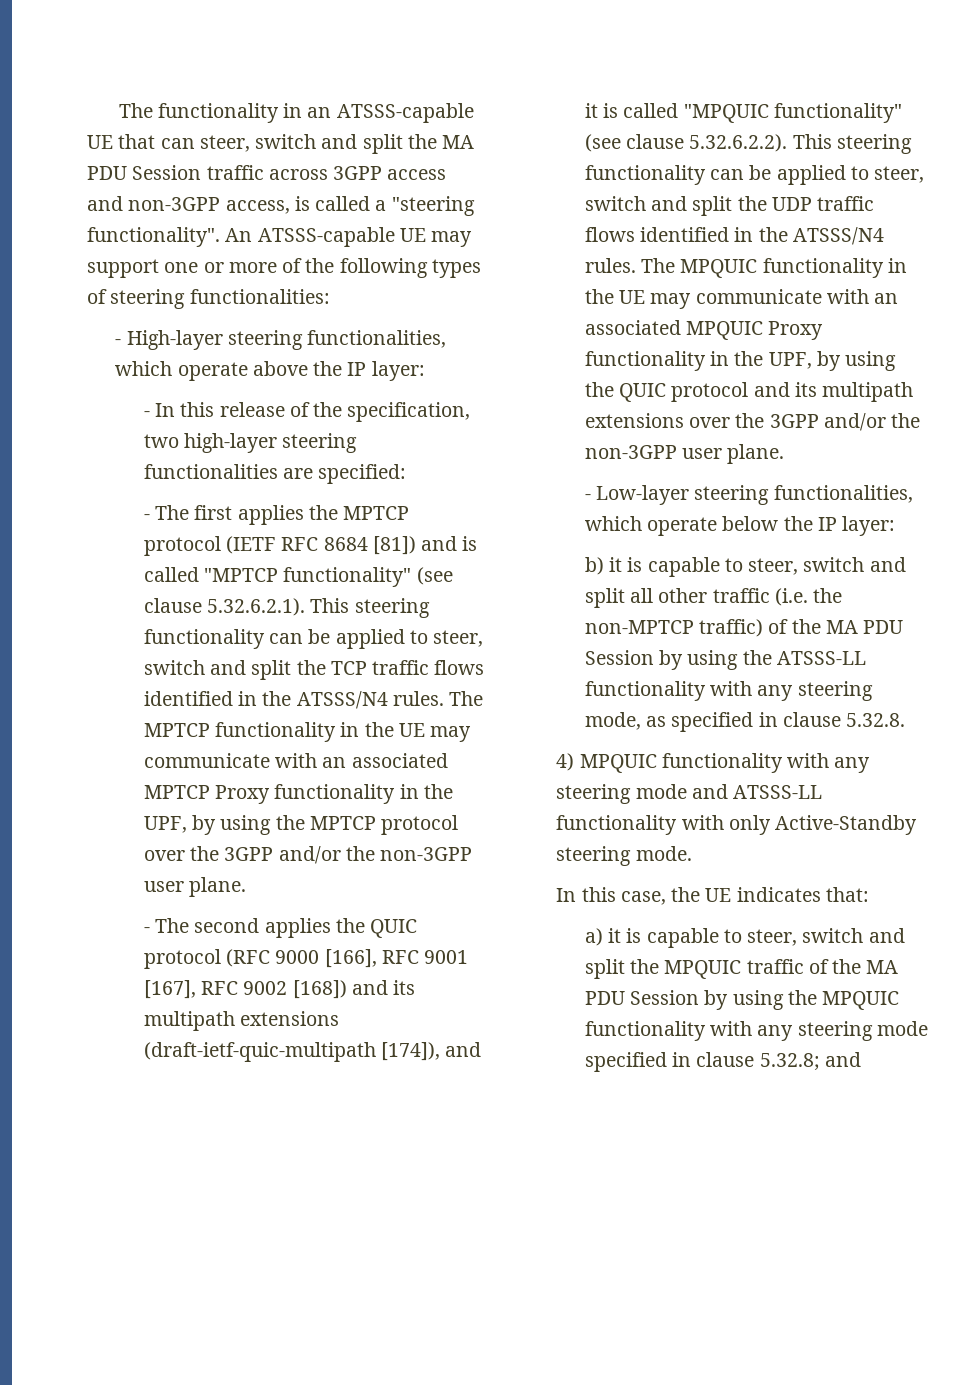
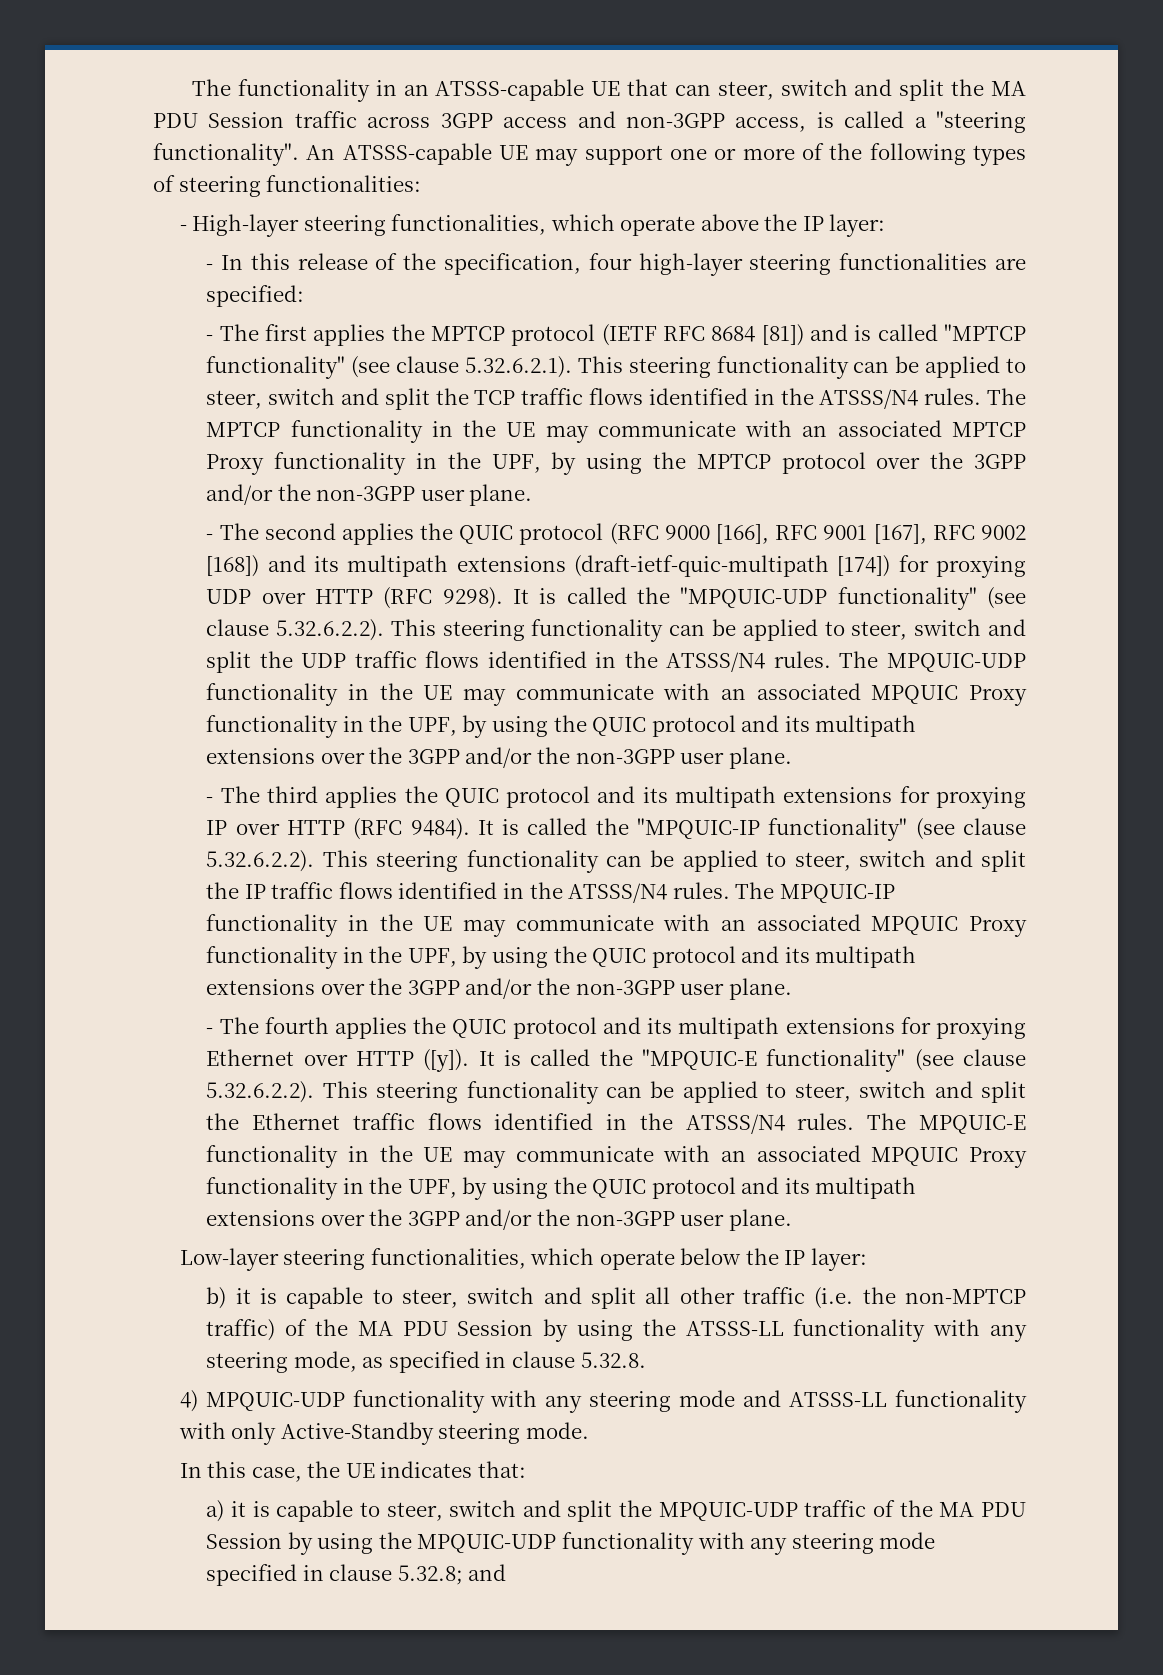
- - In this release of the specification, two high-layer steering functionalities are specified:
+ - In this release of the specification, four high-layer steering functionalities are specified:
- - The second applies the QUIC protocol (RFC 9000 [166], RFC 9001 [167], RFC 9002 [168]) and its multipath extensions (draft-ietf-quic-multipath [174]), and it is called "MPQUIC functionality" (see clause 5.32.6.2.2). This steering functionality can be applied to steer, switch and split the UDP traffic flows identified in the ATSSS/N4 rules.
+ - The second applies the QUIC protocol (RFC 9000 [166], RFC 9001 [167], RFC 9002 [168]) and its multipath extensions (draft-ietf-quic-multipath [174]) for proxying UDP over HTTP (RFC 9298). It is called the "MPQUIC-UDP functionality" (see clause 5.32.6.2.2). This steering functionality can be applied to steer, switch and split the UDP traffic flows identified in the ATSSS/N4 rules.
- The MPQUIC functionality in the UE may communicate with an associated MPQUIC Proxy functionality in the UPF, by using the QUIC protocol and its multipath extensions over the 3GPP and/or the non-3GPP user plane.
+ The MPQUIC-UDP functionality in the UE may communicate with an associated MPQUIC Proxy functionality in the UPF, by using the QUIC protocol and its multipath extensions over the 3GPP and/or the non-3GPP user plane.
- - Low-layer steering functionalities, which operate below the IP layer:
+ - The third applies the QUIC protocol and its multipath extensions for proxying IP over HTTP (RFC 9484). It is called the "MPQUIC-IP functionality" (see clause 5.32.6.2.2). This steering functionality can be applied to steer, switch and split the IP traffic flows identified in the ATSSS/N4 rules. The MPQUIC-IP functionality in the UE may communicate with an associated MPQUIC Proxy functionality in the UPF, by using the QUIC protocol and its multipath extensions over the 3GPP and/or the non-3GPP user plane.
+ - The fourth applies the QUIC protocol and its multipath extensions for proxying Ethernet over HTTP ([y]). It is called the "MPQUIC-E functionality" (see clause 5.32.6.2.2). This steering functionality can be applied to steer, switch and split the Ethernet traffic flows identified in the ATSSS/N4 rules. The MPQUIC-E functionality in the UE may communicate with an associated MPQUIC Proxy functionality in the UPF, by using the QUIC protocol and its multipath extensions over the 3GPP and/or the non-3GPP user plane.
+ Low-layer steering functionalities, which operate below the IP layer:
- 4) MPQUIC functionality with any steering mode and ATSSS-LL functionality with only Active-Standby steering mode.
+ 4) MPQUIC-UDP functionality with any steering mode and ATSSS-LL functionality with only Active-Standby steering mode.
- a) it is capable to steer, switch and split the MPQUIC traffic of the MA PDU Session by using the MPQUIC functionality with any steering mode specified in clause 5.32.8; and
+ a) it is capable to steer, switch and split the MPQUIC-UDP traffic of the MA PDU Session by using the MPQUIC-UDP functionality with any steering mode specified in clause 5.32.8; and

